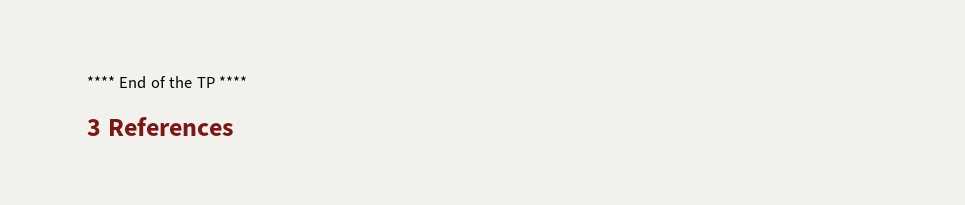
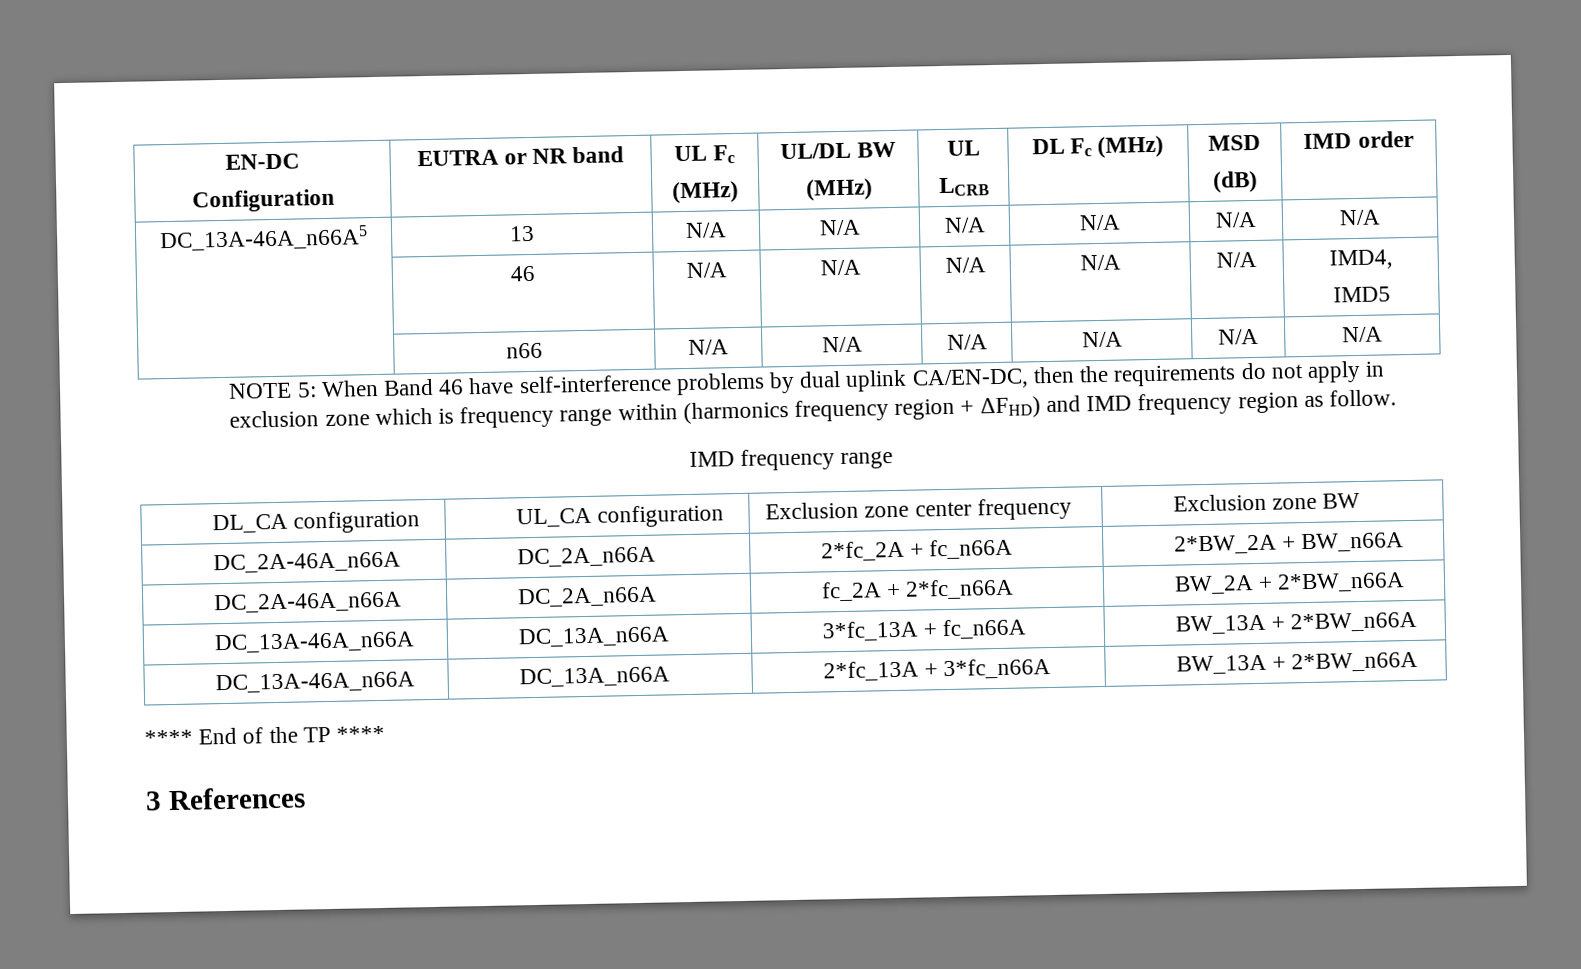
+ EN-DC
+ Configuration | EUTRA or NR band | UL Fc
+ (MHz) | UL/DL BW
+ (MHz) | UL
+ LCRB | DL Fc (MHz) | MSD
+ (dB) | IMD order
+ DC_13A-46A_n66A5 | 13 | N/A | N/A | N/A | N/A | N/A | N/A
+ | 46 | N/A | N/A | N/A | N/A | N/A | IMD4,
+ IMD5
+ | n66 | N/A | N/A | N/A | N/A | N/A | N/A
+ NOTE 5: When Band 46 have self-interference problems by dual uplink CA/EN-DC, then the requirements do not apply in exclusion zone which is frequency range within (harmonics frequency region + ΔFHD) and IMD frequency region as follow.
+ IMD frequency range
+ DL_CA configuration | UL_CA configuration | Exclusion zone center frequency | Exclusion zone BW
+ DC_2A-46A_n66A | DC_2A_n66A | 2*fc_2A + fc_n66A | 2*BW_2A + BW_n66A
+ DC_2A-46A_n66A | DC_2A_n66A | fc_2A + 2*fc_n66A | BW_2A + 2*BW_n66A
+ DC_13A-46A_n66A | DC_13A_n66A | 3*fc_13A + fc_n66A | BW_13A + 2*BW_n66A
+ DC_13A-46A_n66A | DC_13A_n66A | 2*fc_13A + 3*fc_n66A | BW_13A + 2*BW_n66A

